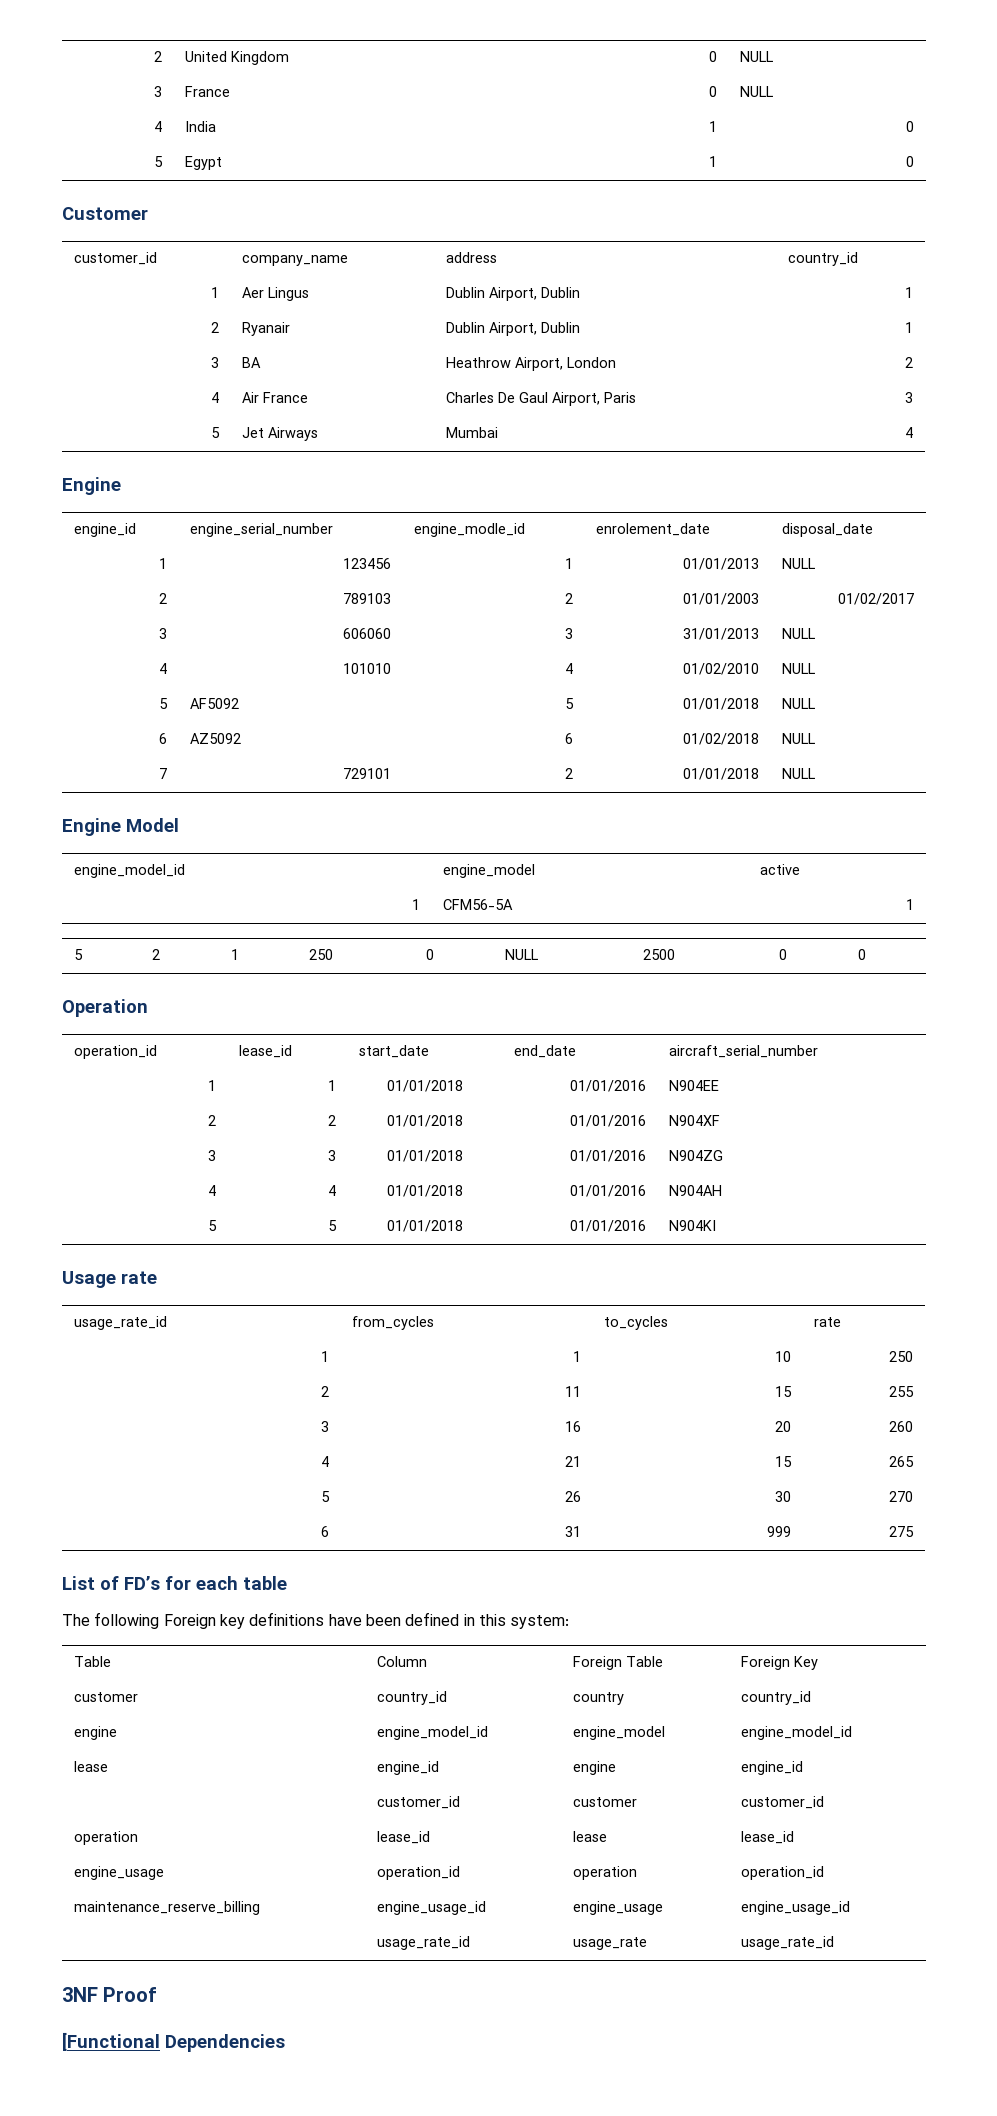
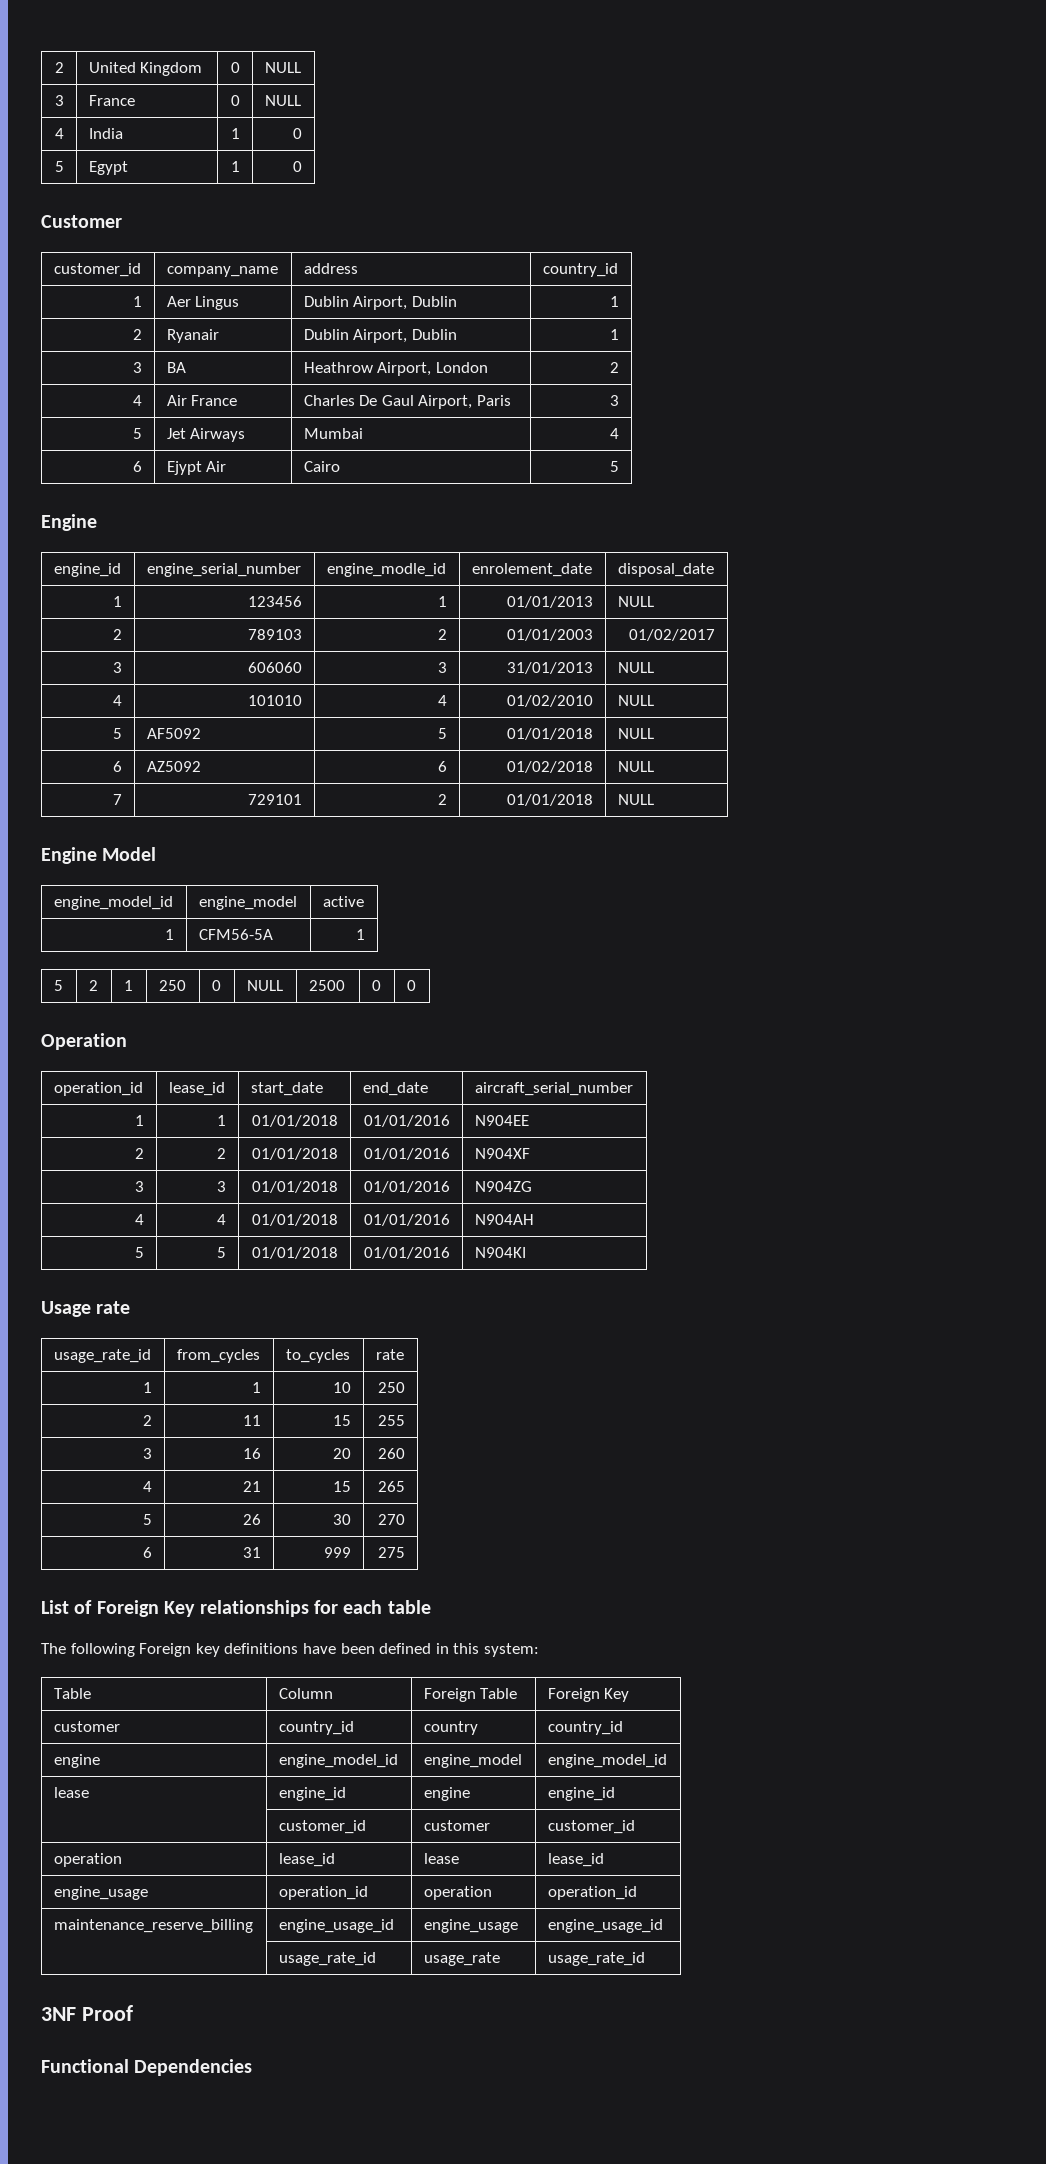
+ 6 | Ejypt Air | Cairo | 5
- List of FD’s for each table
+ List of Foreign Key relationships for each table
- [Functional Dependencies
+ Functional Dependencies

